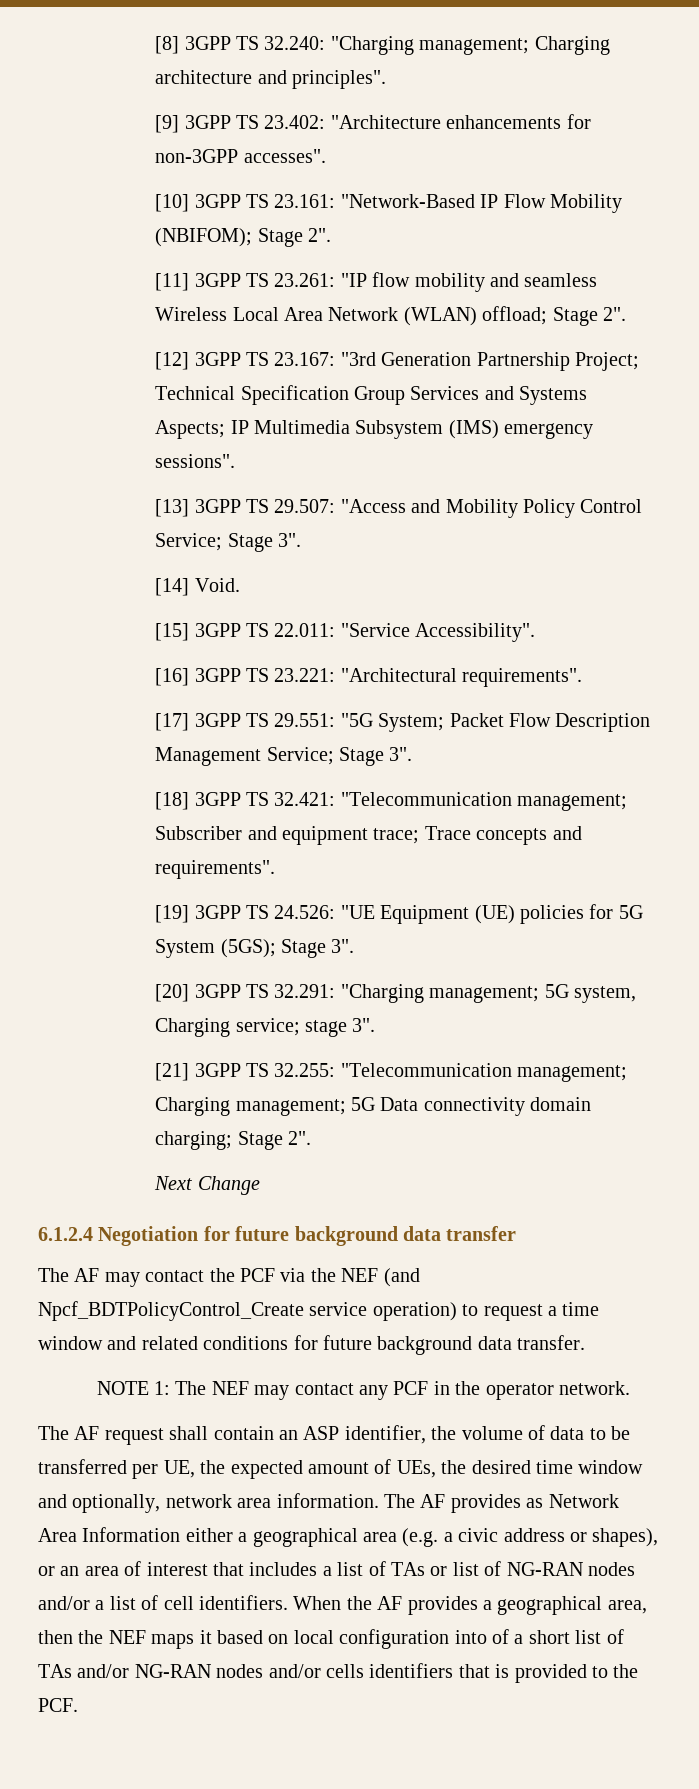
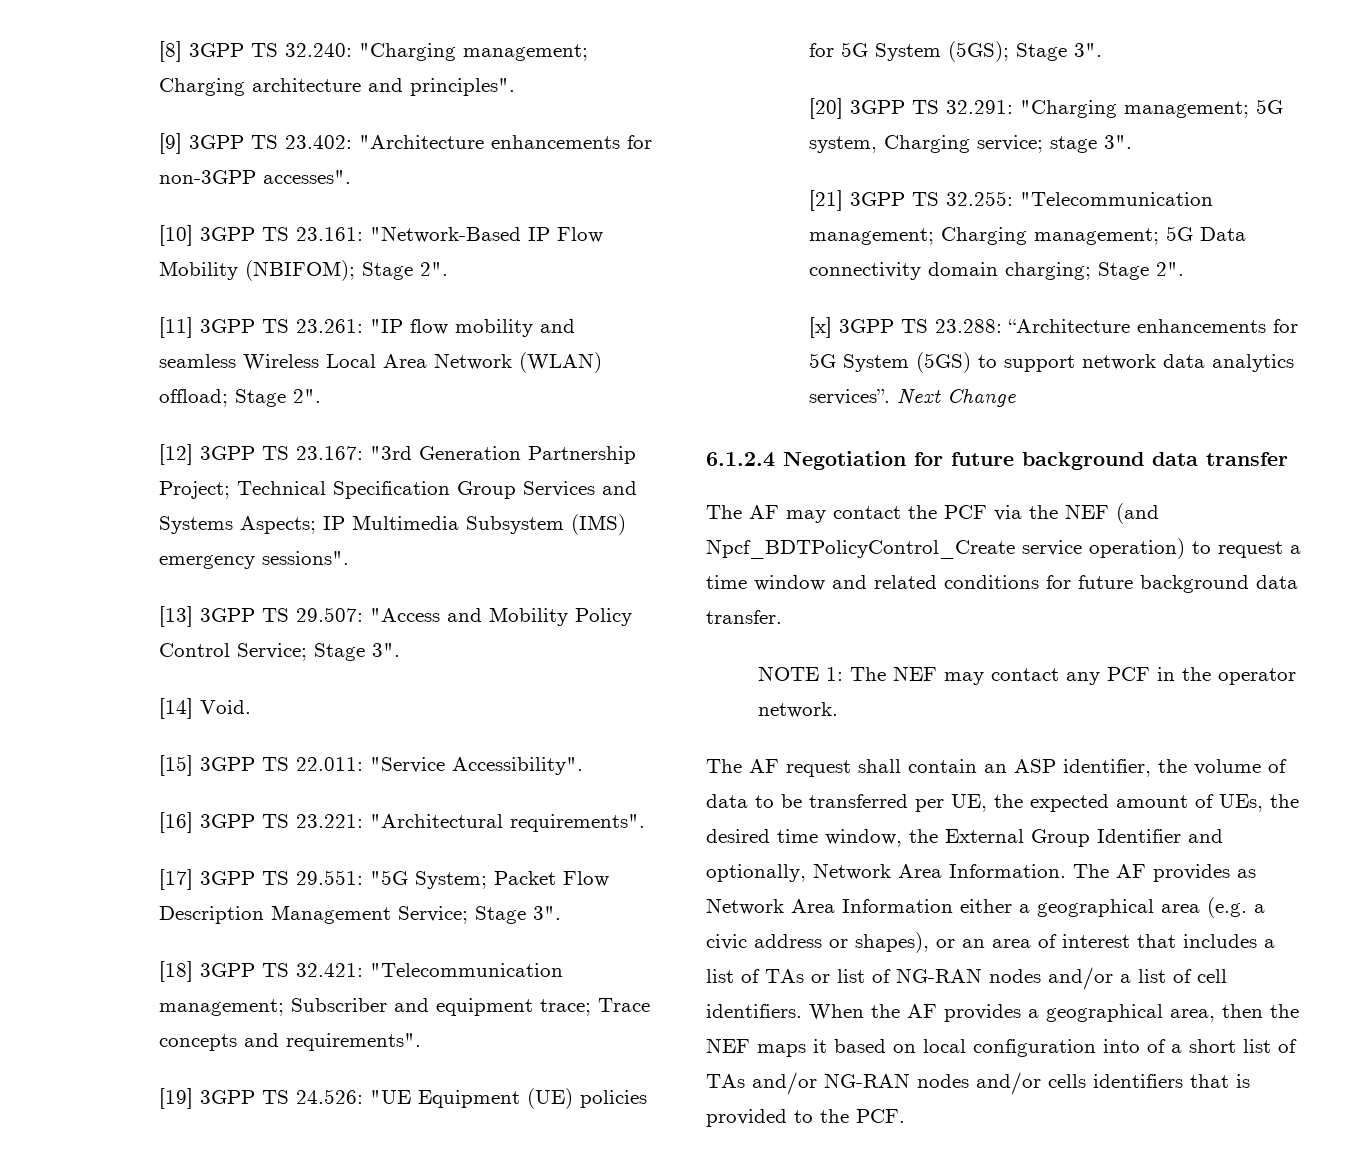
+ [x] 3GPP TS 23.288: “Architecture enhancements for 5G System (5GS) to support network data analytics services”.
- The AF request shall contain an ASP identifier, the volume of data to be transferred per UE, the expected amount of UEs, the desired time window and optionally, network area information.
+ The AF request shall contain an ASP identifier, the volume of data to be transferred per UE, the expected amount of UEs, the desired time window, the External Group Identifier and optionally, Network Area Information.

